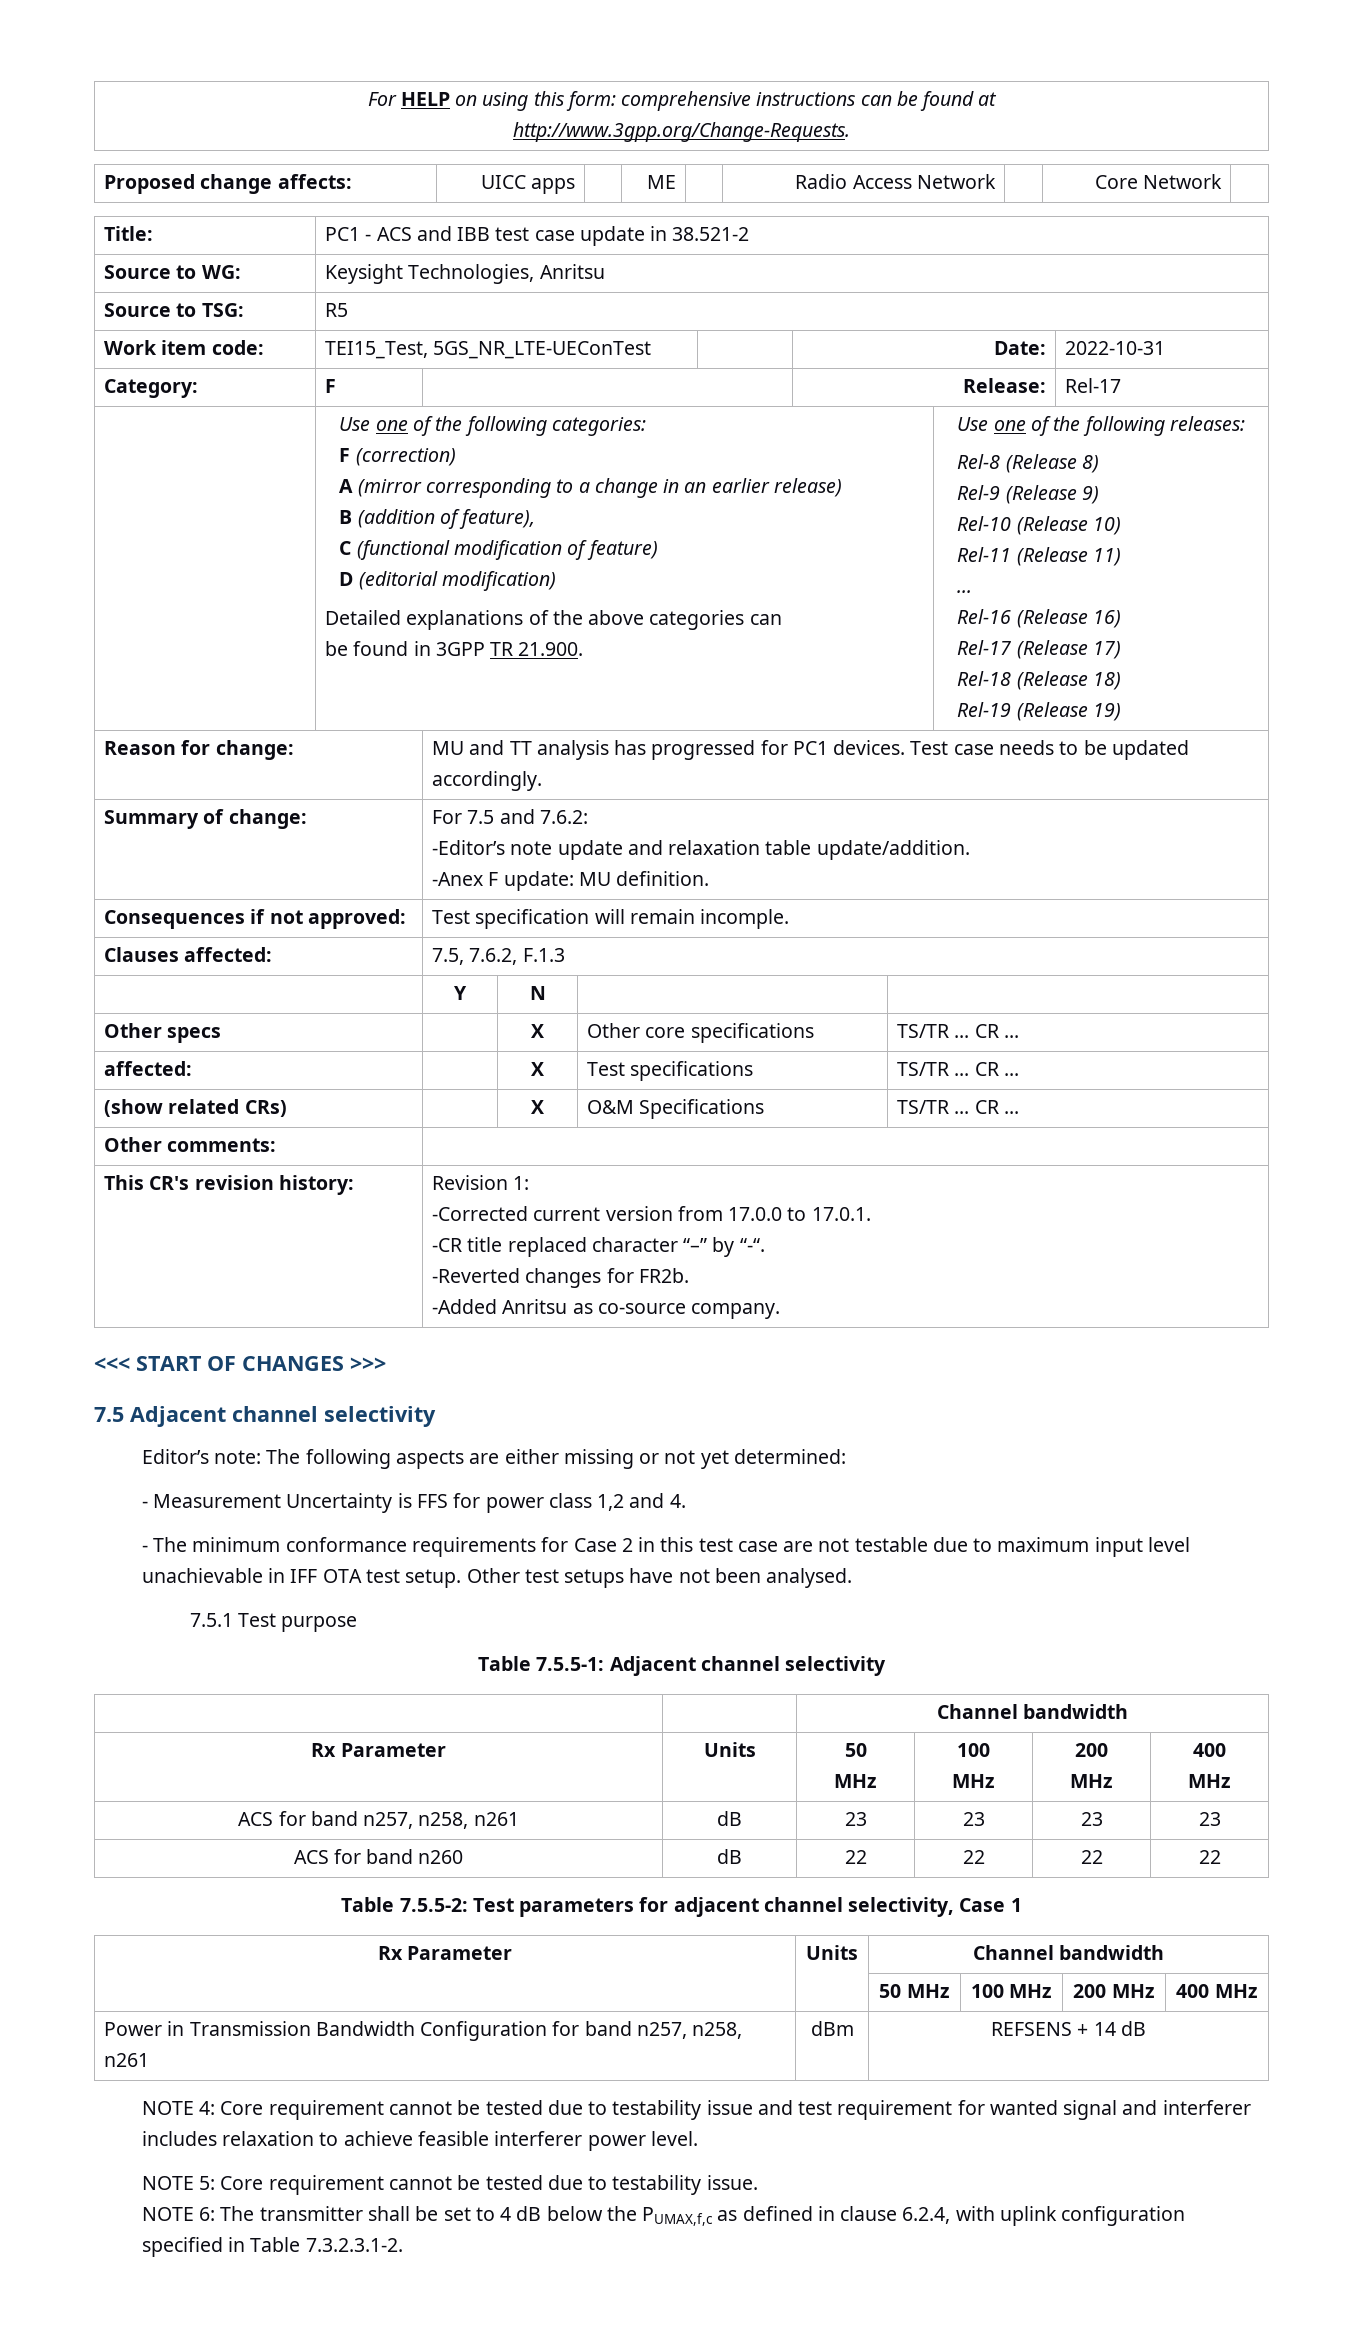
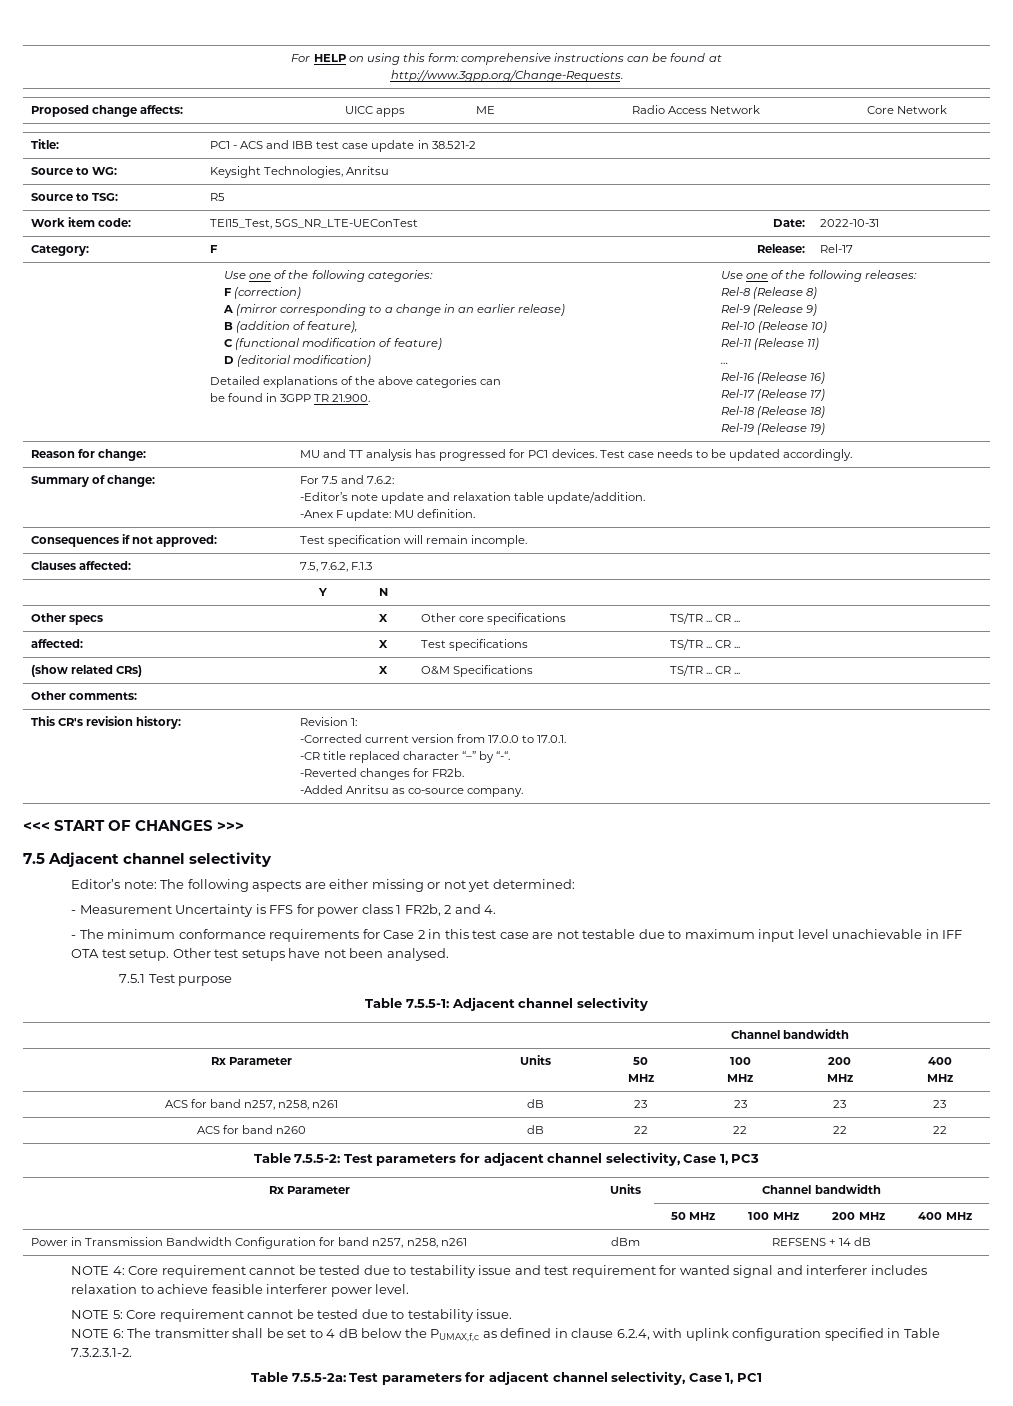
- - Measurement Uncertainty is FFS for power class 1,2 and 4.
+ - Measurement Uncertainty is FFS for power class 1 FR2b, 2 and 4.
- Table 7.5.5-2: Test parameters for adjacent channel selectivity, Case 1
+ Table 7.5.5-2: Test parameters for adjacent channel selectivity, Case 1, PC3
+ Table 7.5.5-2a: Test parameters for adjacent channel selectivity, Case 1, PC1

